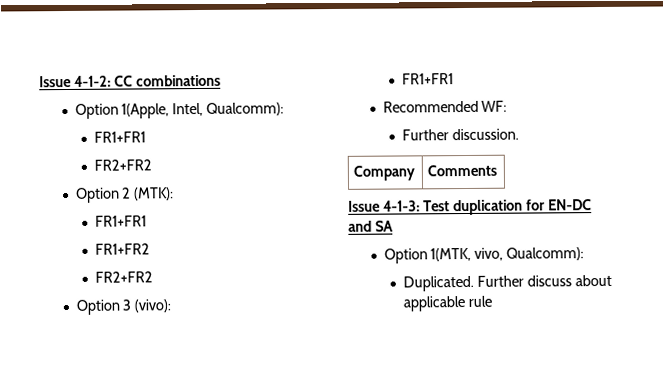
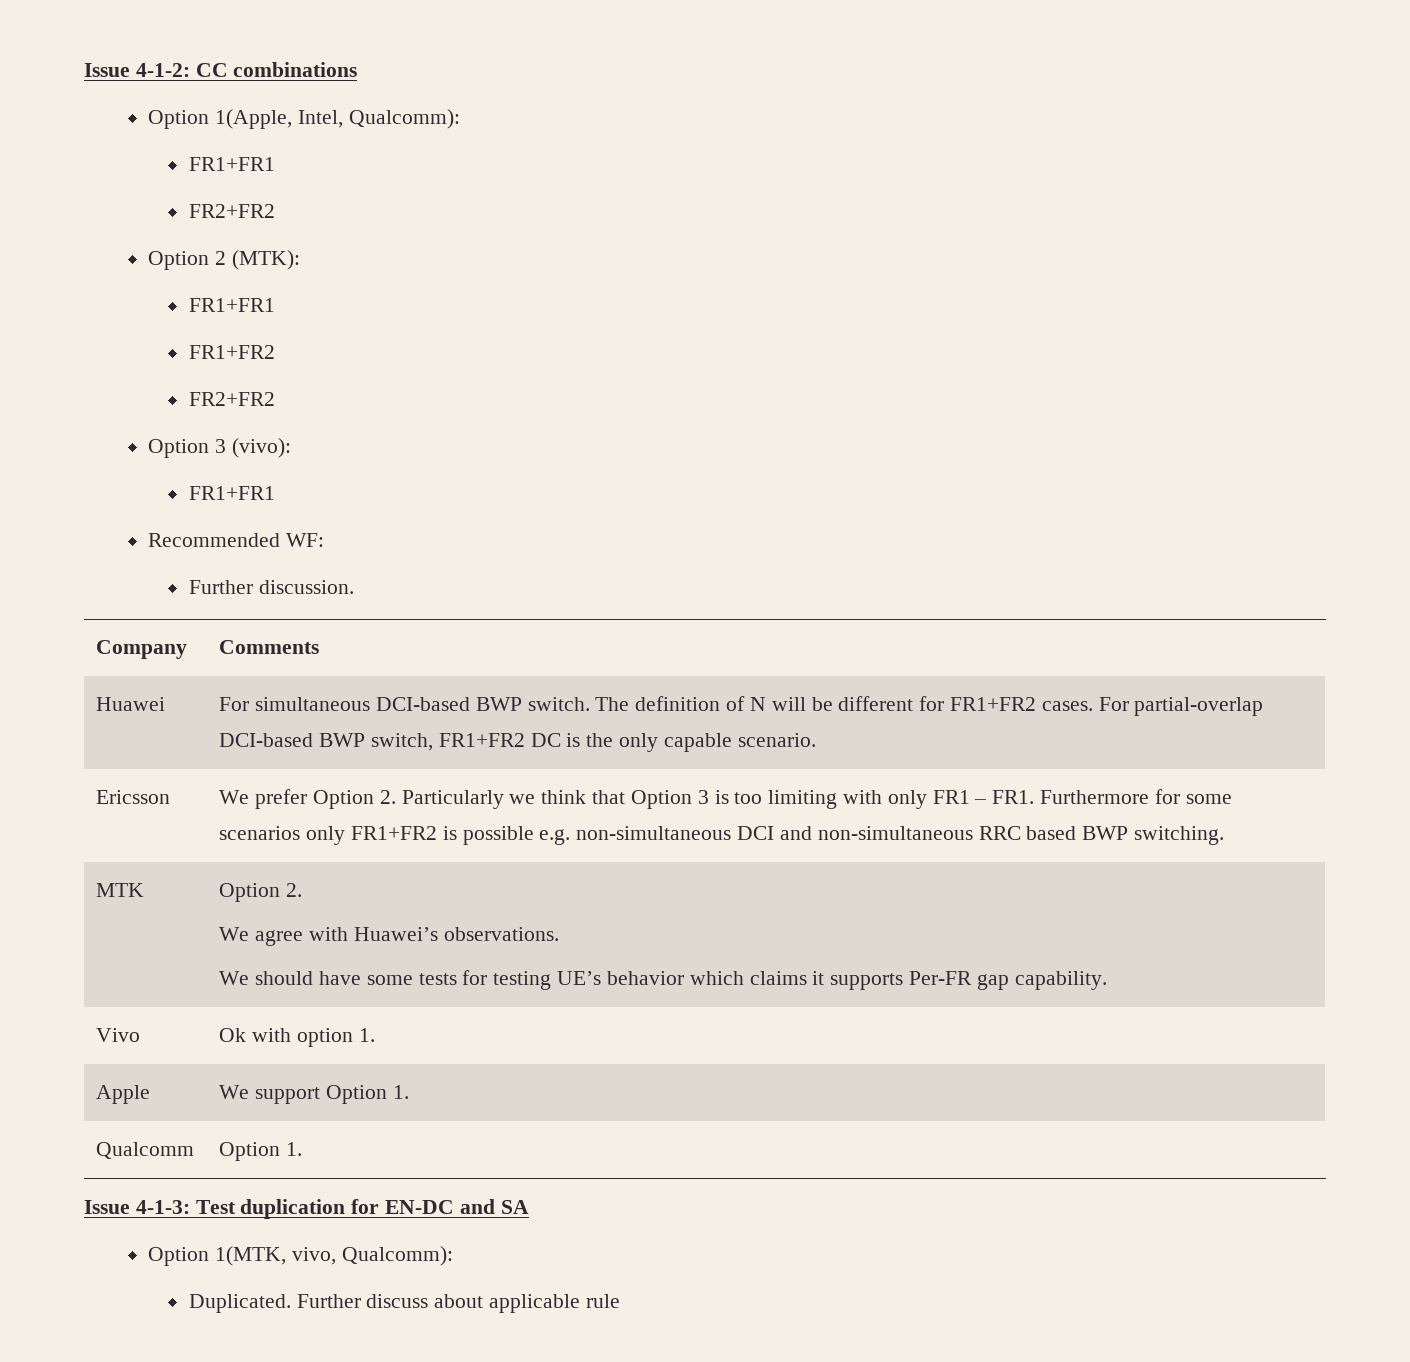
+ Huawei | For simultaneous DCI-based BWP switch. The definition of N will be different for FR1+FR2 cases. For partial-overlap DCI-based BWP switch, FR1+FR2 DC is the only capable scenario.
+ Ericsson | We prefer Option 2. Particularly we think that Option 3 is too limiting with only FR1 – FR1. Furthermore for some scenarios only FR1+FR2 is possible e.g. non-simultaneous DCI and non-simultaneous RRC based BWP switching.
+ MTK | Option 2.
+ We agree with Huawei’s observations.
+ We should have some tests for testing UE’s behavior which claims it supports Per-FR gap capability.
+ Vivo | Ok with option 1.
+ Apple | We support Option 1.
+ Qualcomm | Option 1.

